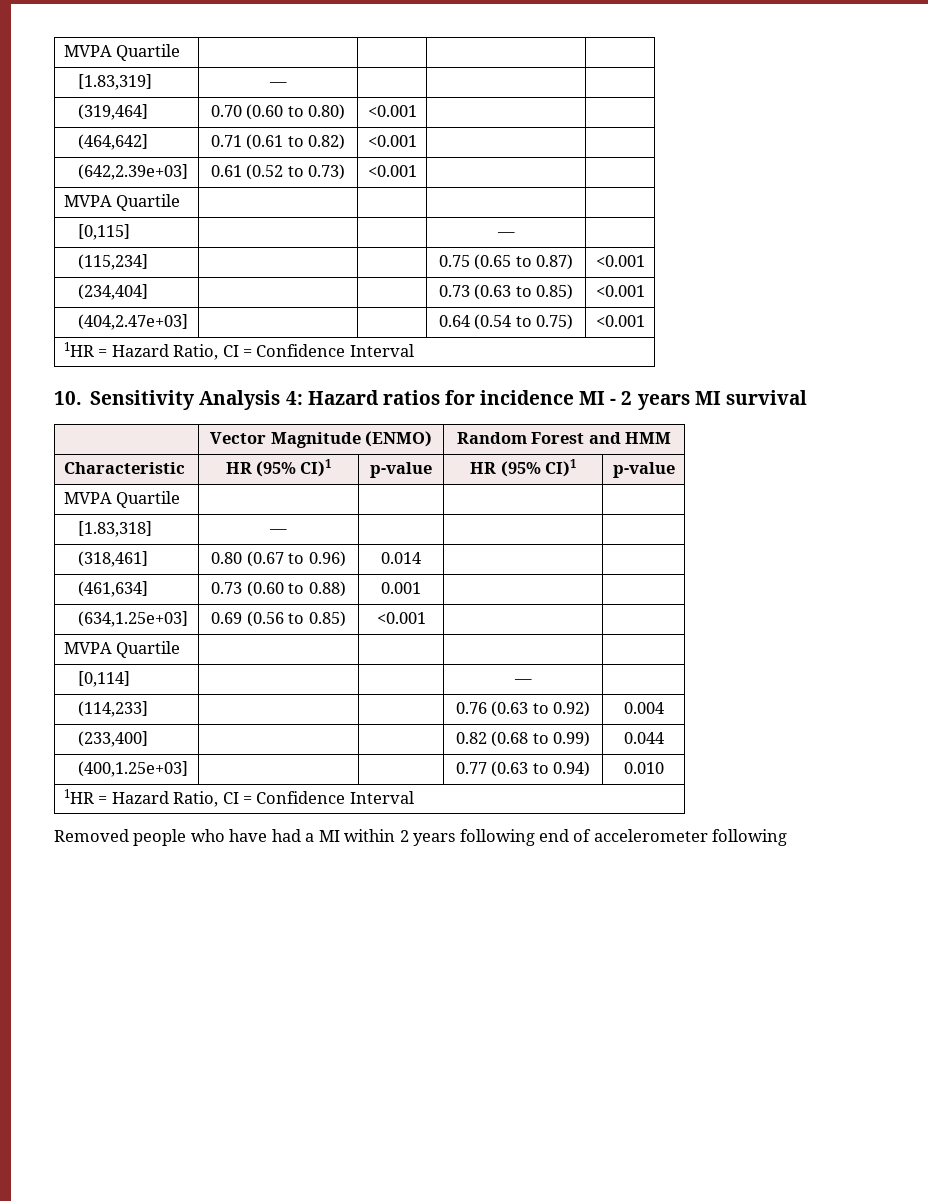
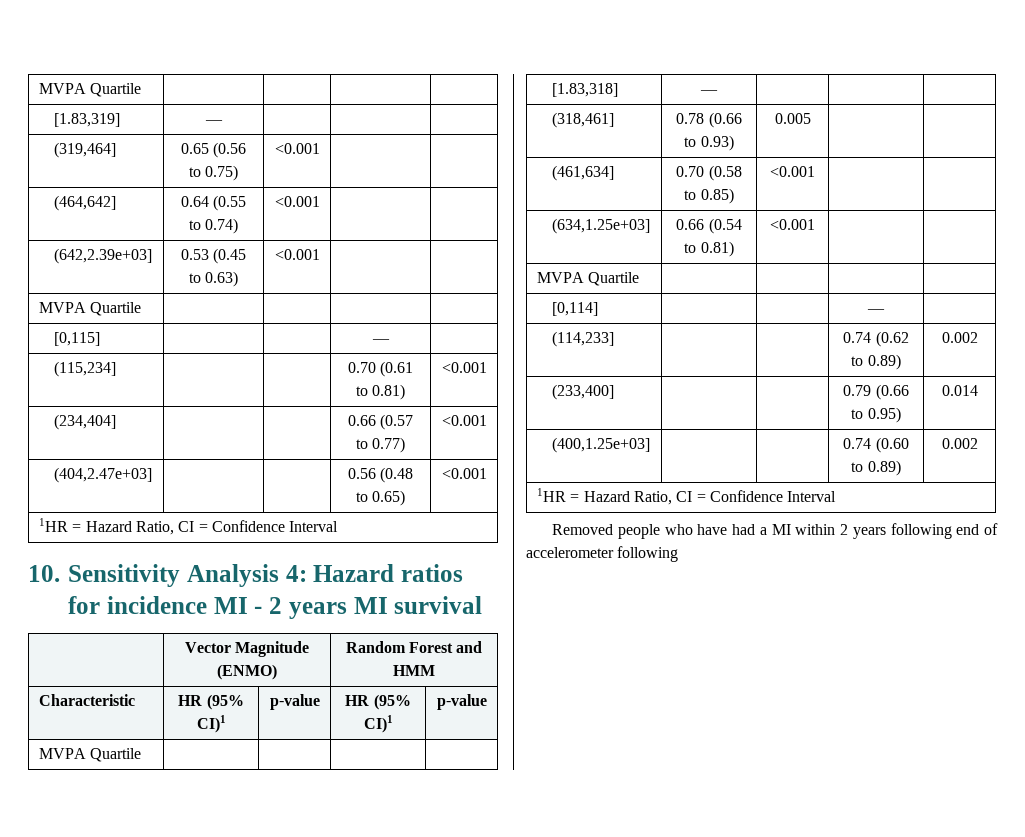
- (319,464] | 0.70 (0.60 to 0.80) | <0.001 | |
- (464,642] | 0.71 (0.61 to 0.82) | <0.001 | |
- (642,2.39e+03] | 0.61 (0.52 to 0.73) | <0.001 | |
+ (319,464] | 0.65 (0.56 to 0.75) | <0.001 | |
+ (464,642] | 0.64 (0.55 to 0.74) | <0.001 | |
+ (642,2.39e+03] | 0.53 (0.45 to 0.63) | <0.001 | |
- (115,234] | | | 0.75 (0.65 to 0.87) | <0.001
- (234,404] | | | 0.73 (0.63 to 0.85) | <0.001
- (404,2.47e+03] | | | 0.64 (0.54 to 0.75) | <0.001
+ (115,234] | | | 0.70 (0.61 to 0.81) | <0.001
+ (234,404] | | | 0.66 (0.57 to 0.77) | <0.001
+ (404,2.47e+03] | | | 0.56 (0.48 to 0.65) | <0.001
- (318,461] | 0.80 (0.67 to 0.96) | 0.014 | |
- (461,634] | 0.73 (0.60 to 0.88) | 0.001 | |
- (634,1.25e+03] | 0.69 (0.56 to 0.85) | <0.001 | |
+ (318,461] | 0.78 (0.66 to 0.93) | 0.005 | |
+ (461,634] | 0.70 (0.58 to 0.85) | <0.001 | |
+ (634,1.25e+03] | 0.66 (0.54 to 0.81) | <0.001 | |
- (114,233] | | | 0.76 (0.63 to 0.92) | 0.004
- (233,400] | | | 0.82 (0.68 to 0.99) | 0.044
- (400,1.25e+03] | | | 0.77 (0.63 to 0.94) | 0.010
+ (114,233] | | | 0.74 (0.62 to 0.89) | 0.002
+ (233,400] | | | 0.79 (0.66 to 0.95) | 0.014
+ (400,1.25e+03] | | | 0.74 (0.60 to 0.89) | 0.002

